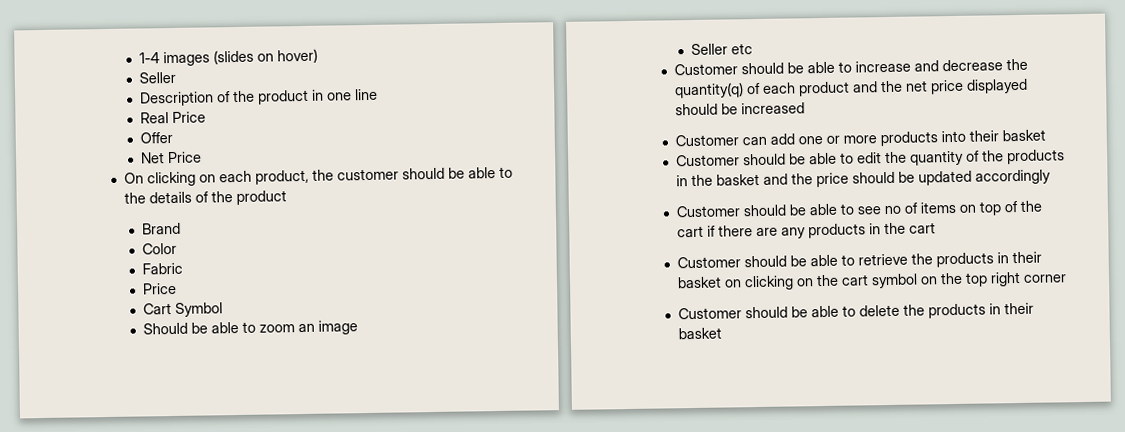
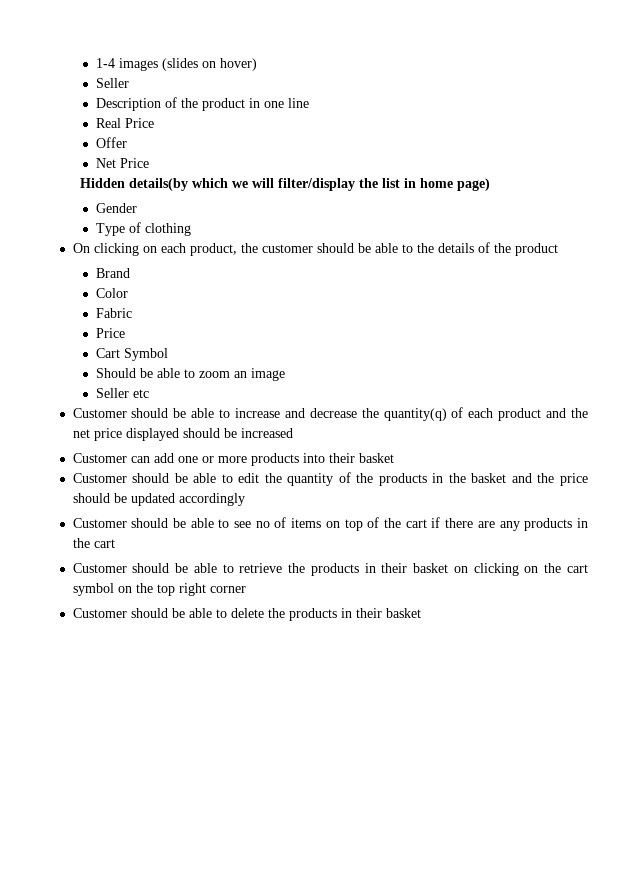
+ Hidden details(by which we will filter/display the list in home page)
+ Gender
+ Type of clothing

